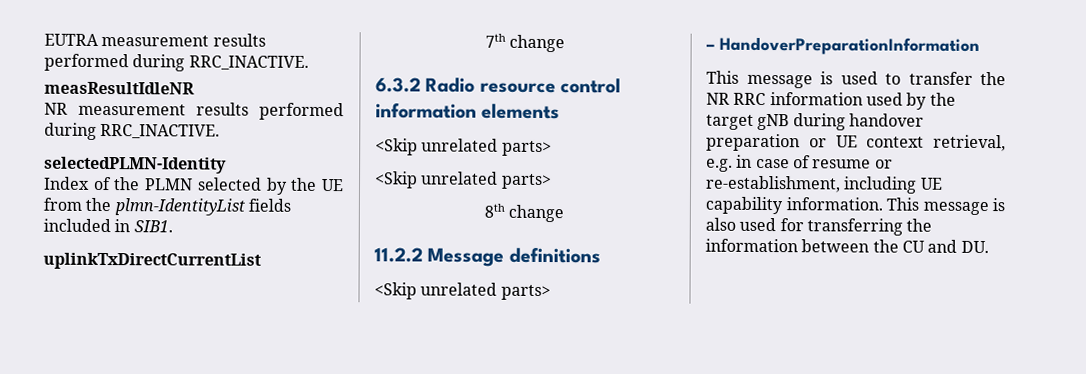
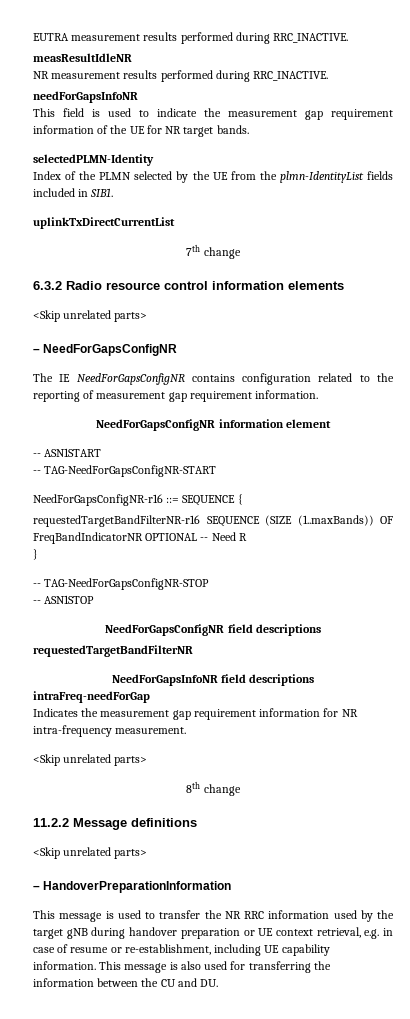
+ needForGapsInfoNR
+ This field is used to indicate the measurement gap requirement information of the UE for NR target bands.
+ – NeedForGapsConfigNR
+ The IE NeedForGapsConfigNR contains configuration related to the reporting of measurement gap requirement information.
+ NeedForGapsConfigNR information element
+ -- ASN1START
+ -- TAG-NeedForGapsConfigNR-START
+ NeedForGapsConfigNR-r16 ::= SEQUENCE {
+ requestedTargetBandFilterNR-r16 SEQUENCE (SIZE (1..maxBands)) OF FreqBandIndicatorNR OPTIONAL -- Need R
+ }
+ -- TAG-NeedForGapsConfigNR-STOP
+ -- ASN1STOP
+ NeedForGapsConfigNR field descriptions
+ requestedTargetBandFilterNR
+ NeedForGapsInfoNR field descriptions
+ intraFreq-needForGap
+ Indicates the measurement gap requirement information for NR intra-frequency measurement.

